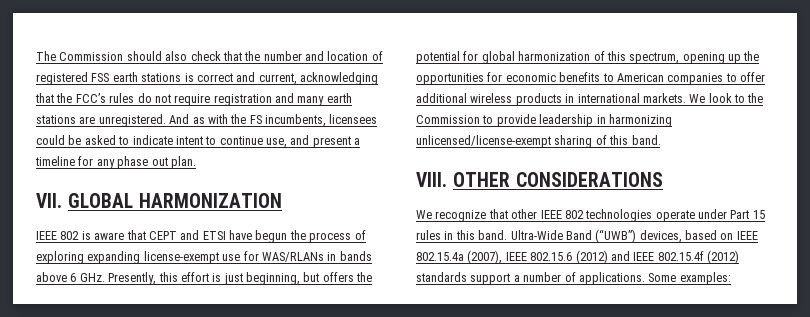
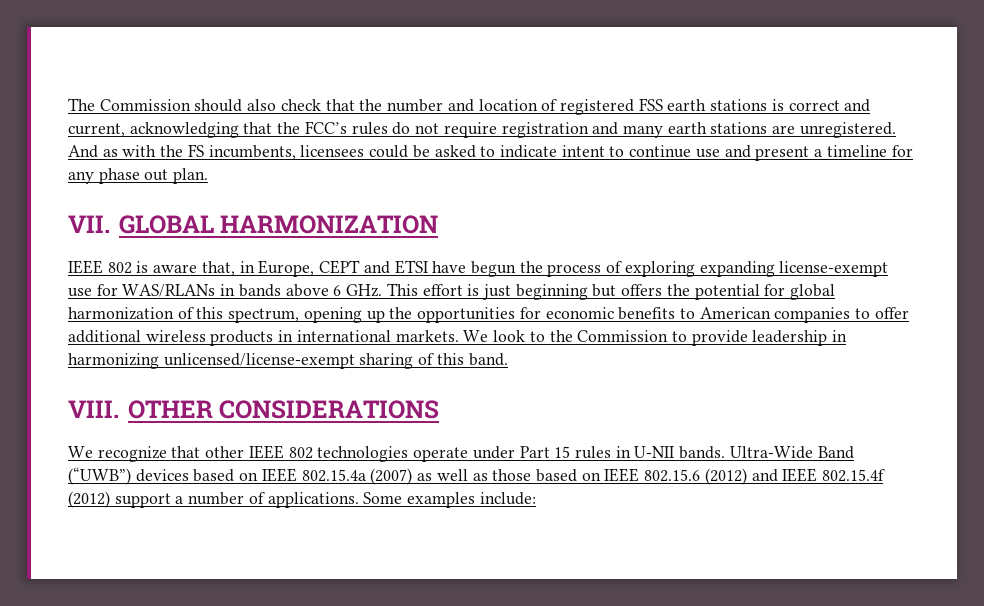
- And as with the FS incumbents, licensees could be asked to indicate intent to continue use, and present a timeline for any phase out plan.
+ And as with the FS incumbents, licensees could be asked to indicate intent to continue use and present a timeline for any phase out plan.
- IEEE 802 is aware that CEPT and ETSI have begun the process of exploring expanding license-exempt use for WAS/RLANs in bands above 6 GHz. Presently, this effort is just beginning, but offers the potential for global harmonization of this spectrum, opening up the opportunities for economic benefits to American companies to offer additional wireless products in international markets.
+ IEEE 802 is aware that, in Europe, CEPT and ETSI have begun the process of exploring expanding license-exempt use for WAS/RLANs in bands above 6 GHz. This effort is just beginning but offers the potential for global harmonization of this spectrum, opening up the opportunities for economic benefits to American companies to offer additional wireless products in international markets.
- We recognize that other IEEE 802 technologies operate under Part 15 rules in this band.
+ We recognize that other IEEE 802 technologies operate under Part 15 rules in U-NII bands.
- Ultra-Wide Band (“UWB”) devices, based on IEEE 802.15.4a (2007), IEEE 802.15.6 (2012) and IEEE 802.15.4f (2012) standards support a number of applications.
+ Ultra-Wide Band (“UWB”) devices based on IEEE 802.15.4a (2007) as well as those based on IEEE 802.15.6 (2012) and IEEE 802.15.4f (2012) support a number of applications.
- Some examples:
+ Some examples include:

